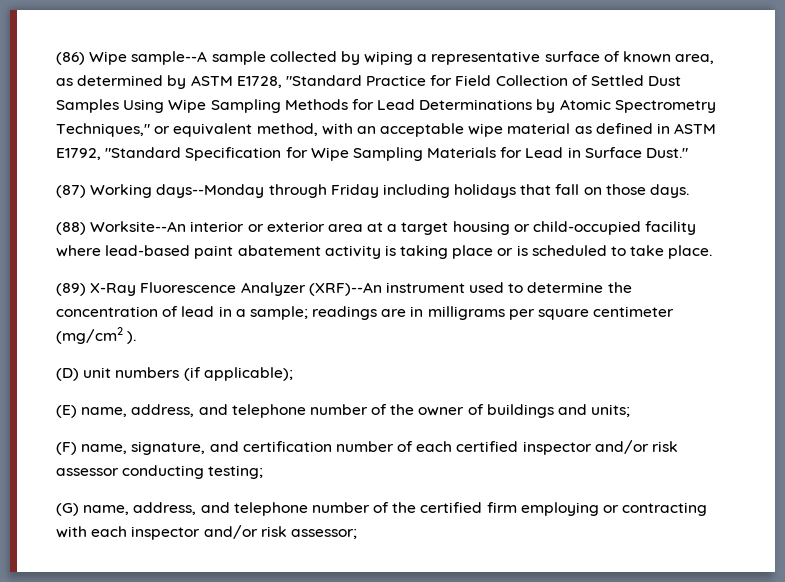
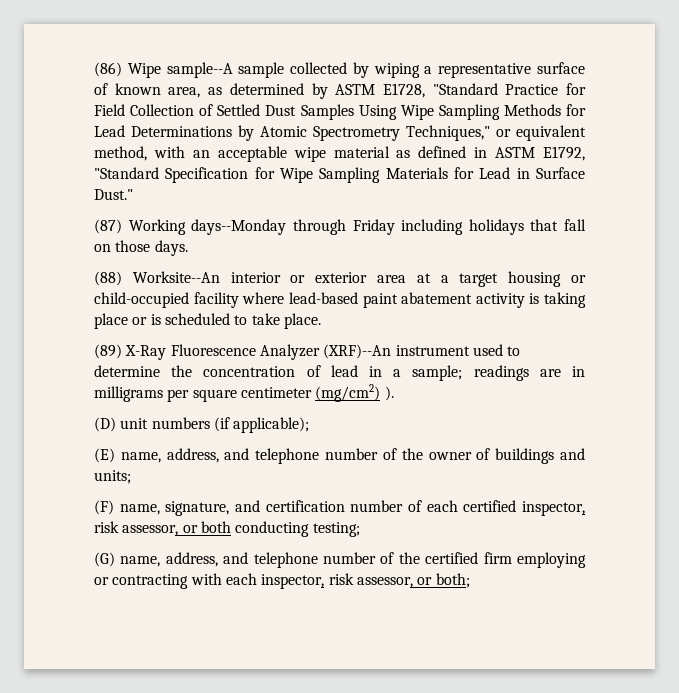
- (89) X-Ray Fluorescence Analyzer (XRF)--An instrument used to determine the concentration of lead in a sample; readings are in milligrams per square centimeter (mg/cm2 ).
+ (89) X-Ray Fluorescence Analyzer (XRF)--An instrument used to determine the concentration of lead in a sample; readings are in milligrams per square centimeter (mg/cm2) ).
- (F) name, signature, and certification number of each certified inspector and/or risk assessor conducting testing;
+ (F) name, signature, and certification number of each certified inspector, risk assessor, or both conducting testing;
- (G) name, address, and telephone number of the certified firm employing or contracting with each inspector and/or risk assessor;
+ (G) name, address, and telephone number of the certified firm employing or contracting with each inspector, risk assessor, or both;

